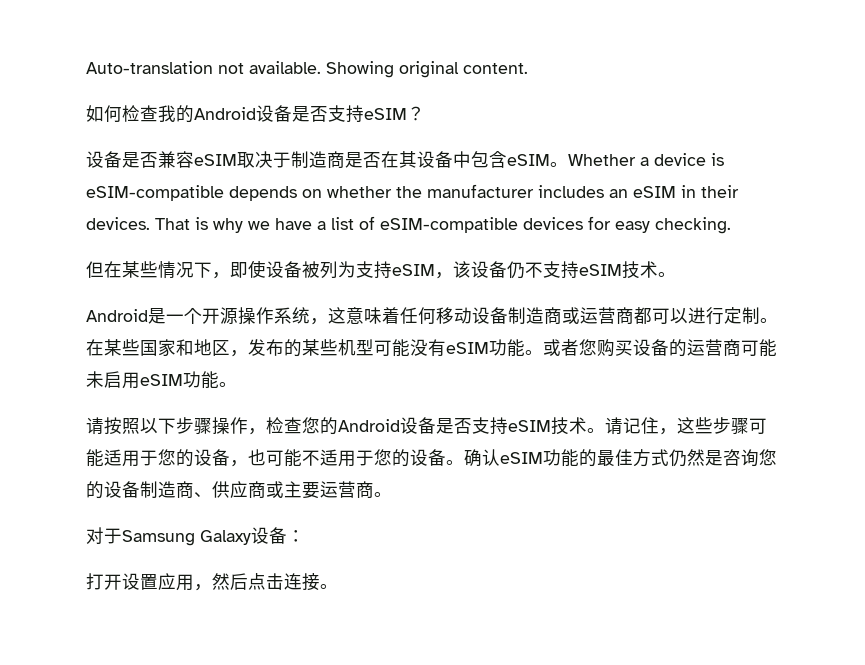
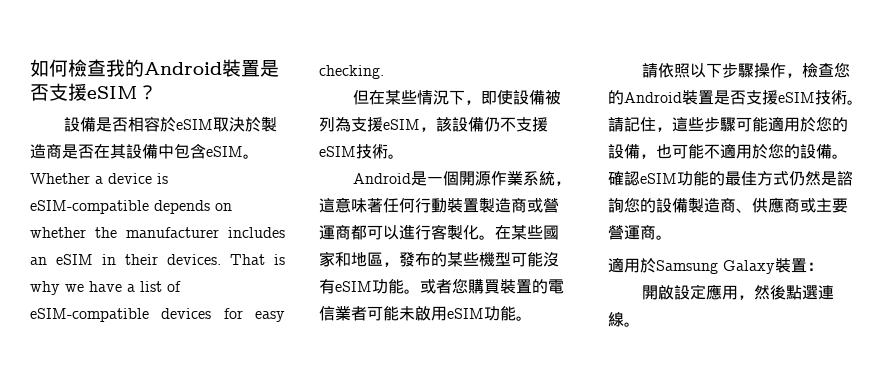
- Auto-translation not available. Showing original content.
- 如何检查我的Android设备是否支持eSIM？
- 设备是否兼容eSIM取决于制造商是否在其设备中包含eSIM。
+ 如何檢查我的Android裝置是否支援eSIM？
+ 設備是否相容於eSIM取決於製造商是否在其設備中包含eSIM。
- 但在某些情况下，即使设备被列为支持eSIM，该设备仍不支持eSIM技术。
- Android是一个开源操作系统，这意味着任何移动设备制造商或运营商都可以进行定制。在某些国家和地区，发布的某些机型可能没有eSIM功能。
+ 但在某些情況下，即使設備被列為支援eSIM，該設備仍不支援eSIM技術。
+ Android是一個開源作業系統，這意味著任何行動裝置製造商或營運商都可以進行客製化。在某些國家和地區，發布的某些機型可能沒有eSIM功能。
- 或者您购买设备的运营商可能未启用eSIM功能。
+ 或者您購買裝置的電信業者可能未啟用eSIM功能。
- 请按照以下步骤操作，检查您的Android设备是否支持eSIM技术。请记住，这些步骤可能适用于您的设备，也可能不适用于您的设备。确认eSIM功能的最佳方式仍然是咨询您的设备制造商、供应商或主要运营商。
+ 請依照以下步驟操作，檢查您的Android裝置是否支援eSIM技術。請記住，這些步驟可能適用於您的設備，也可能不適用於您的設備。確認eSIM功能的最佳方式仍然是諮詢您的設備製造商、供應商或主要營運商。
- 对于Samsung Galaxy设备：
+ 適用於Samsung Galaxy裝置：
- 打开设置应用，然后点击连接。
+ 開啟設定應用，然後點選連線。

